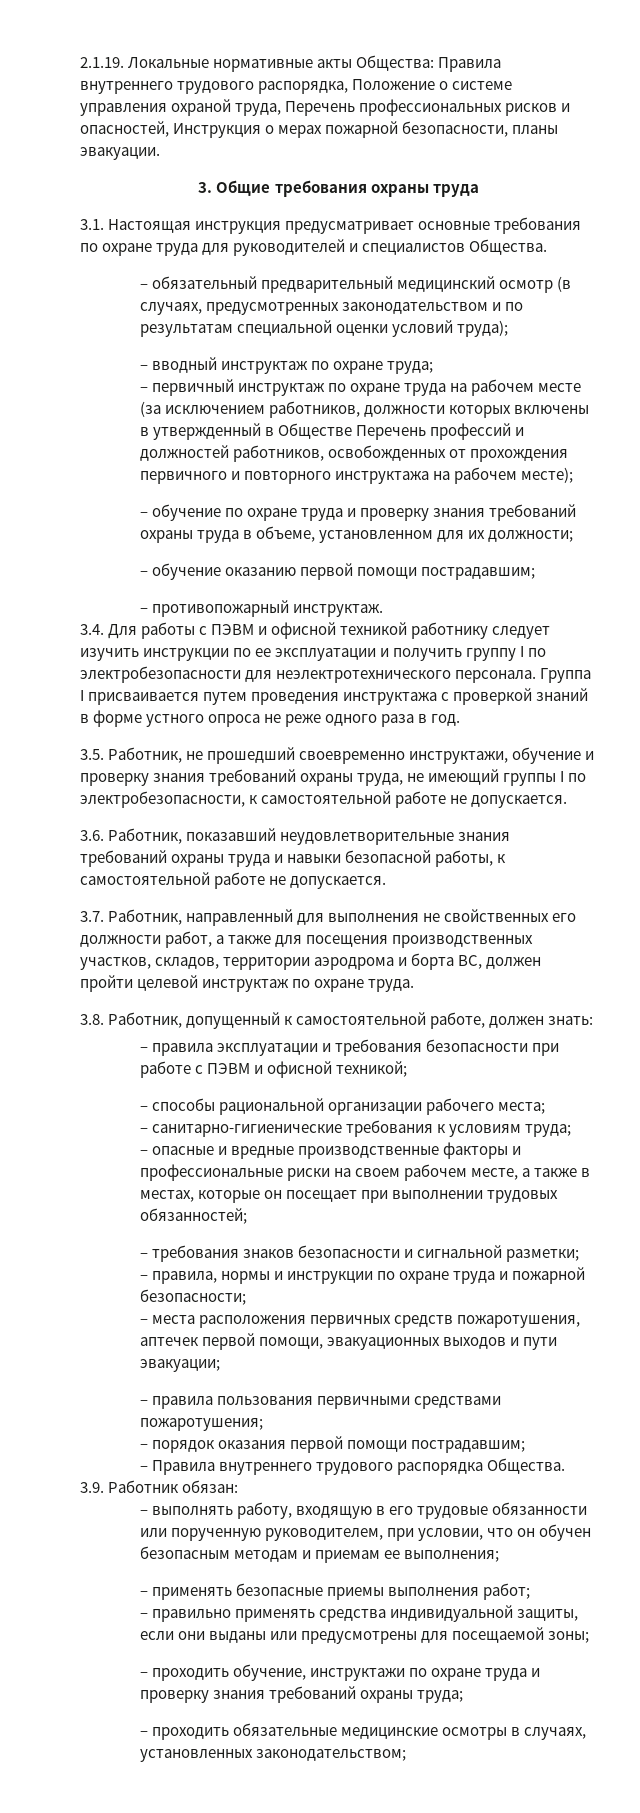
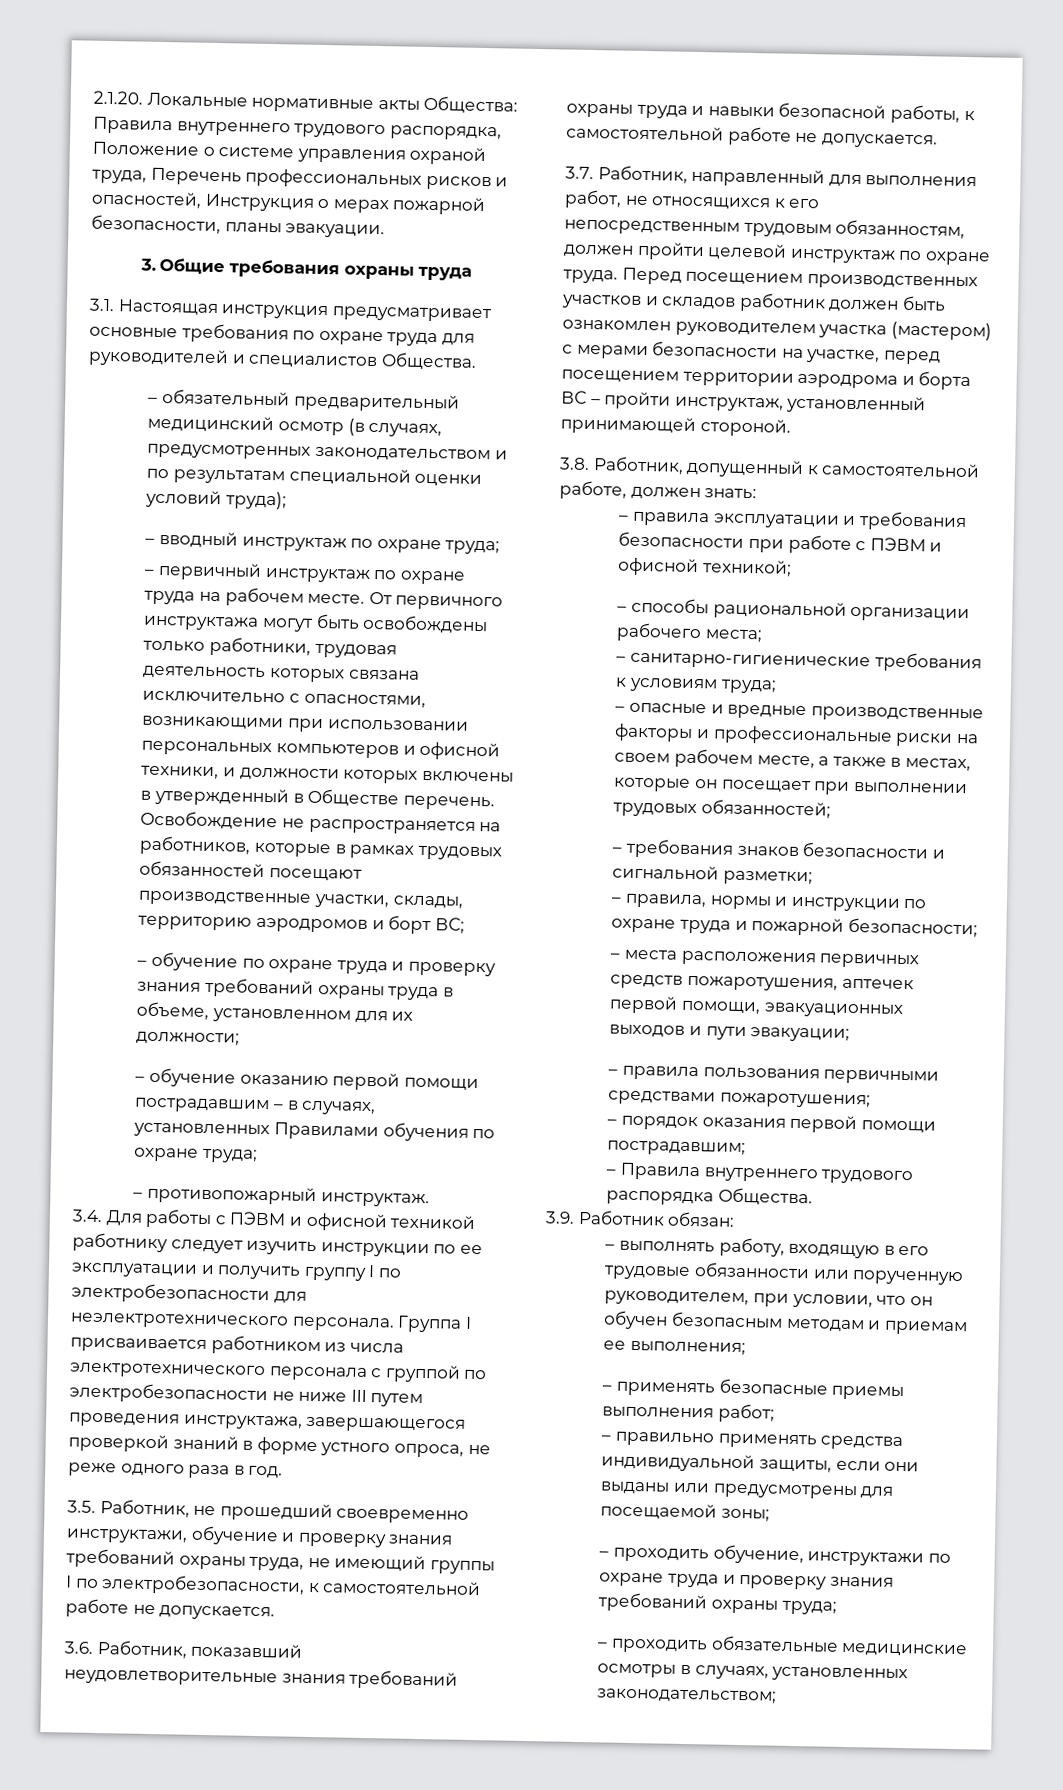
- 2.1.19. Локальные нормативные акты Общества: Правила внутреннего трудового распорядка, Положение о системе управления охраной труда, Перечень профессиональных рисков и опасностей, Инструкция о мерах пожарной безопасности, планы эвакуации.
+ 2.1.20. Локальные нормативные акты Общества: Правила внутреннего трудового распорядка, Положение о системе управления охраной труда, Перечень профессиональных рисков и опасностей, Инструкция о мерах пожарной безопасности, планы эвакуации.
- – первичный инструктаж по охране труда на рабочем месте (за исключением работников, должности которых включены в утвержденный в Обществе Перечень профессий и должностей работников, освобожденных от прохождения первичного и повторного инструктажа на рабочем месте);
+ – первичный инструктаж по охране труда на рабочем месте. От первичного инструктажа могут быть освобождены только работники, трудовая деятельность которых связана исключительно с опасностями, возникающими при использовании персональных компьютеров и офисной техники, и должности которых включены в утвержденный в Обществе перечень. Освобождение не распространяется на работников, которые в рамках трудовых обязанностей посещают производственные участки, склады, территорию аэродромов и борт ВС;
- – обучение оказанию первой помощи пострадавшим;
+ – обучение оказанию первой помощи пострадавшим – в случаях, установленных Правилами обучения по охране труда;
- Группа I присваивается путем проведения инструктажа с проверкой знаний в форме устного опроса не реже одного раза в год.
+ Группа I присваивается работником из числа электротехнического персонала с группой по электробезопасности не ниже III путем проведения инструктажа, завершающегося проверкой знаний в форме устного опроса, не реже одного раза в год.
- 3.7. Работник, направленный для выполнения не свойственных его должности работ, а также для посещения производственных участков, складов, территории аэродрома и борта ВС, должен пройти целевой инструктаж по охране труда.
+ 3.7. Работник, направленный для выполнения работ, не относящихся к его непосредственным трудовым обязанностям, должен пройти целевой инструктаж по охране труда. Перед посещением производственных участков и складов работник должен быть ознакомлен руководителем участка (мастером) с мерами безопасности на участке, перед посещением территории аэродрома и борта ВС – пройти инструктаж, установленный принимающей стороной.

